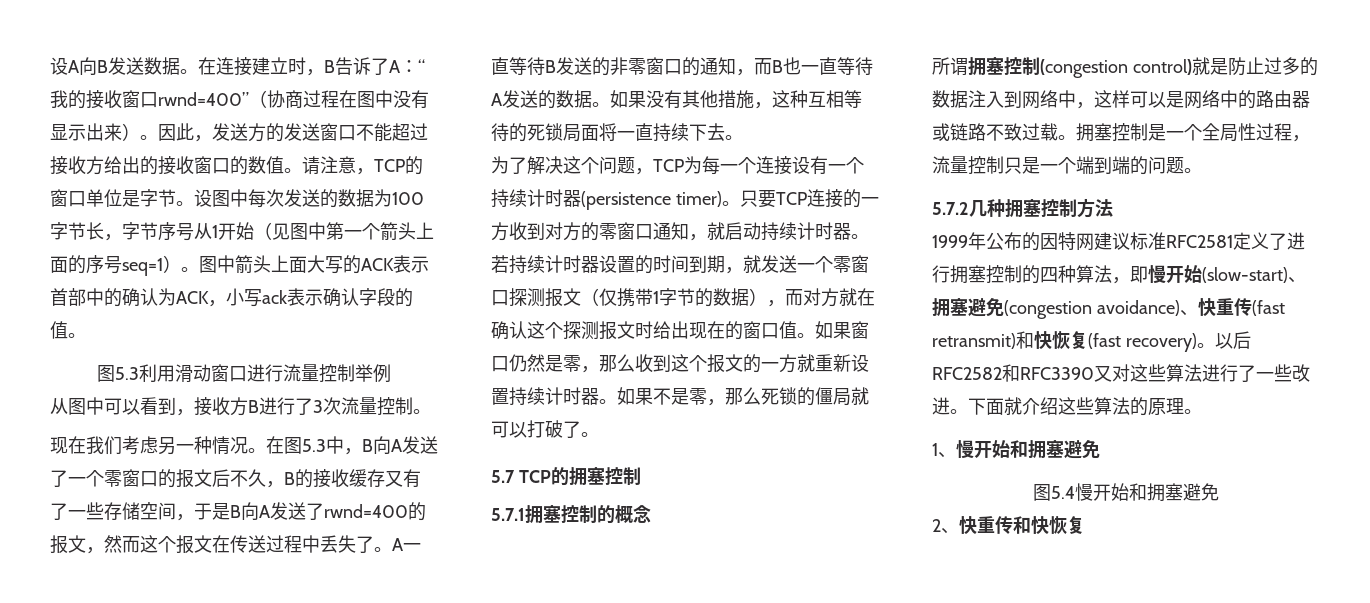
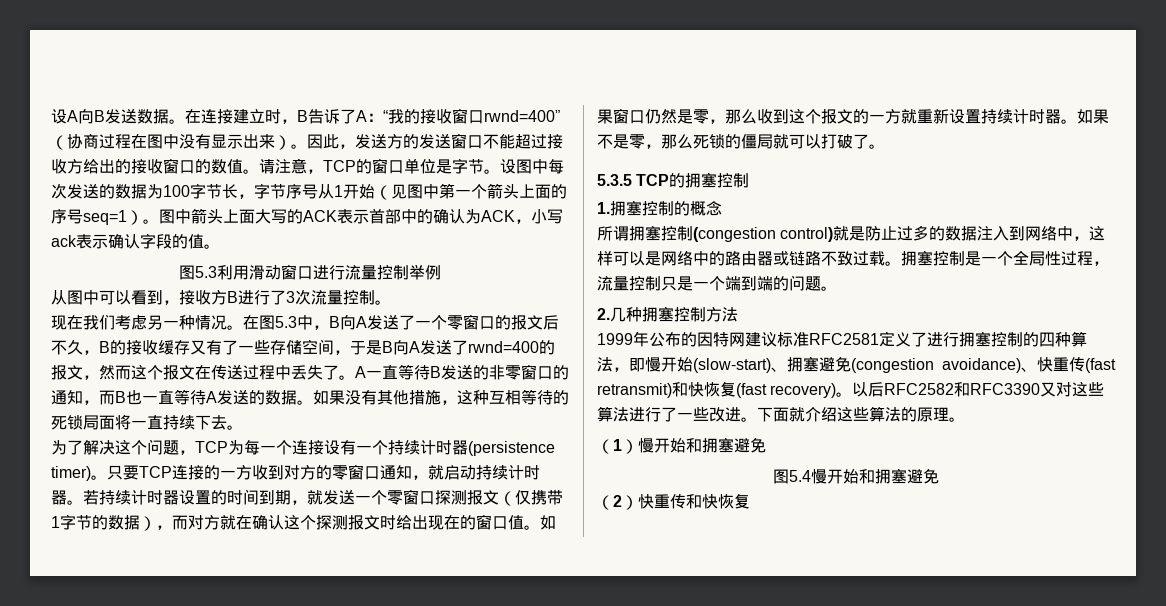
- 5.7 TCP的拥塞控制
+ 5.3.5 TCP的拥塞控制
- 5.7.1拥塞控制的概念
+ 1.拥塞控制的概念
- 5.7.2几种拥塞控制方法
+ 2.几种拥塞控制方法
- 1、慢开始和拥塞避免
+ （1）慢开始和拥塞避免
- 2、快重传和快恢复
+ （2）快重传和快恢复

